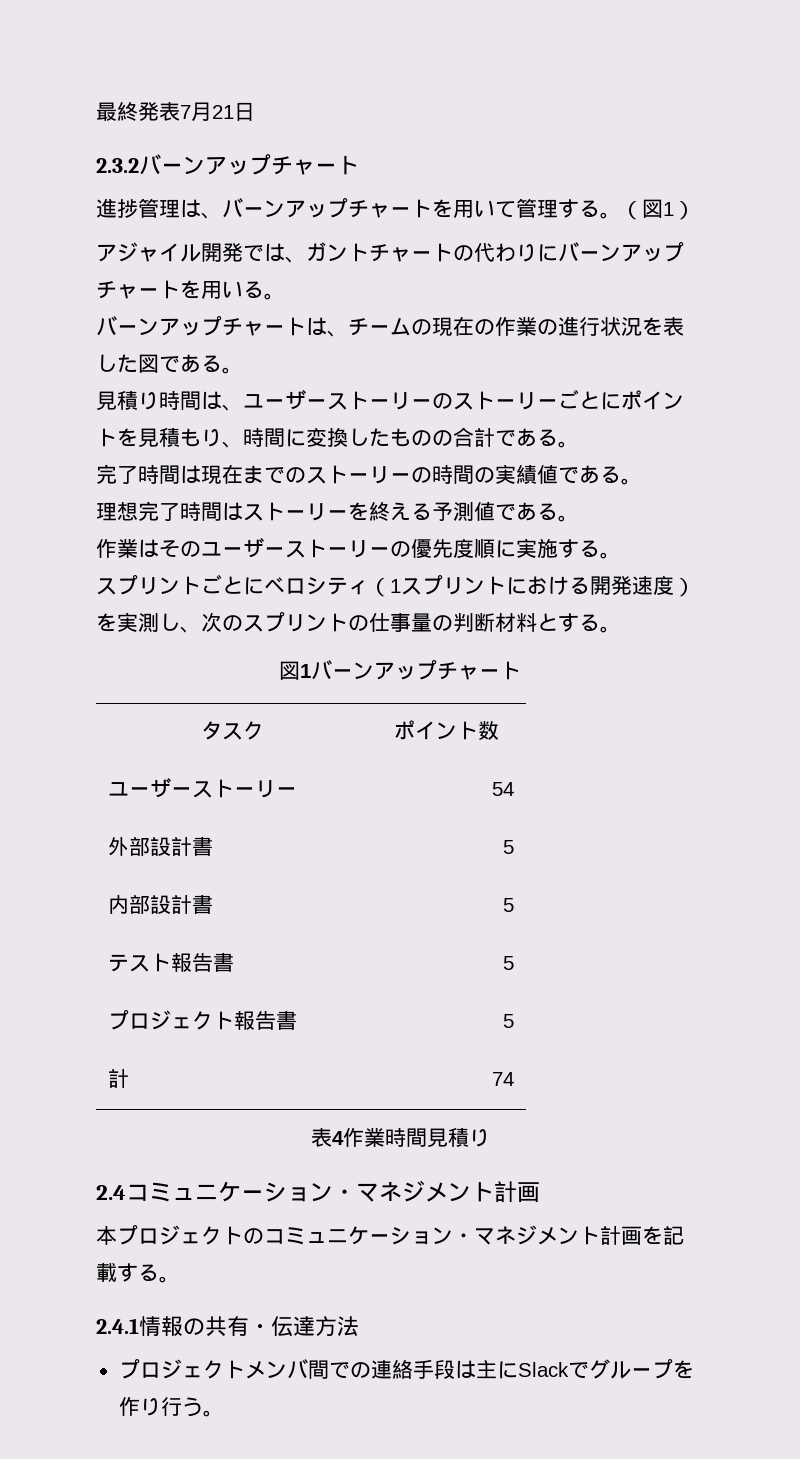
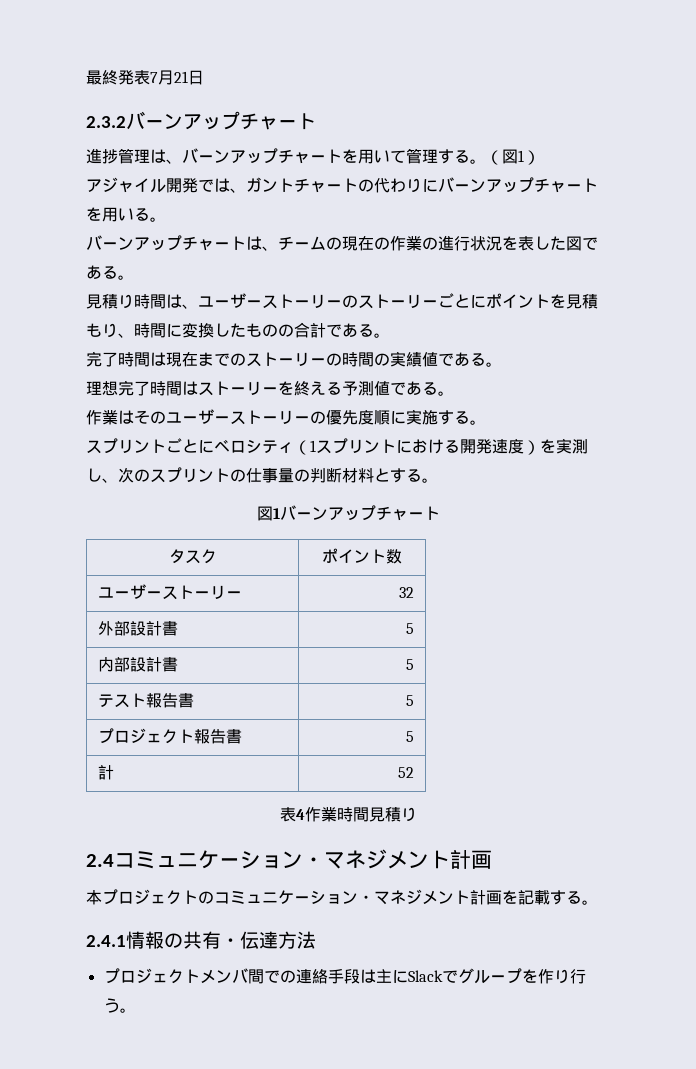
- ユーザーストーリー | 54
+ ユーザーストーリー | 32
- 計 | 74
+ 計 | 52

